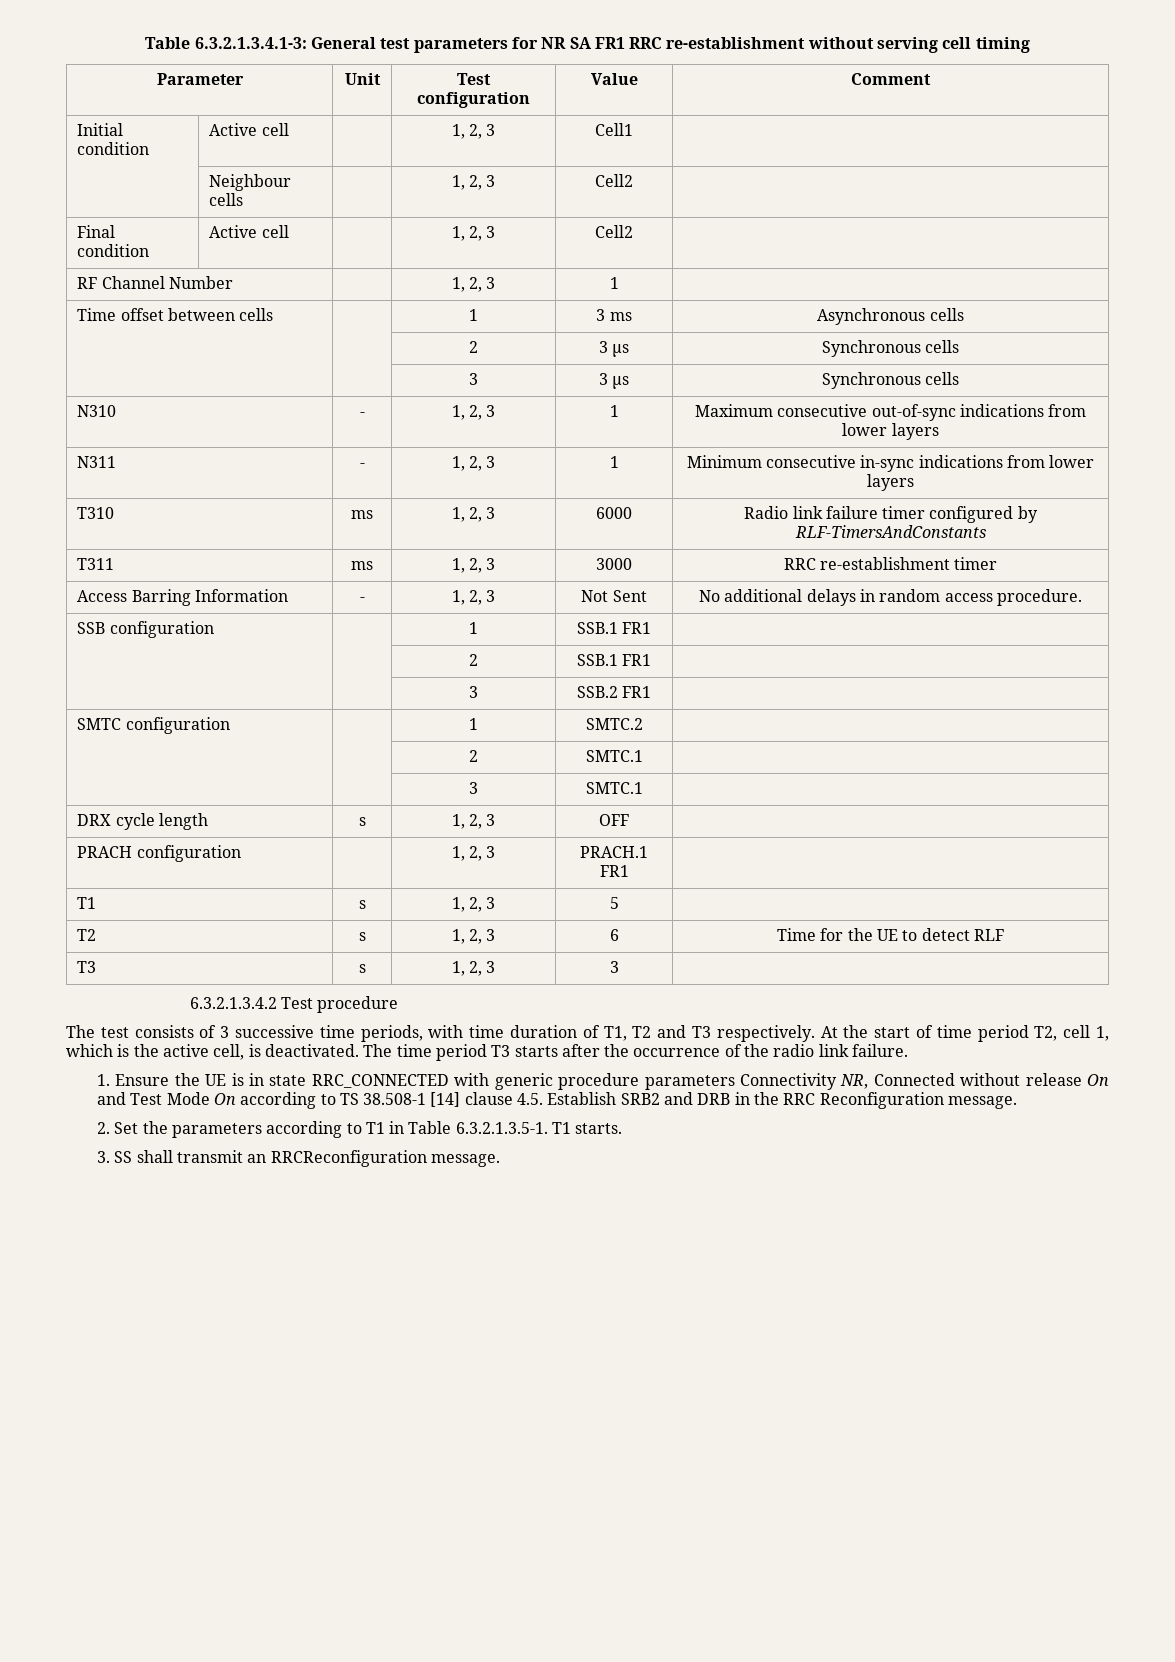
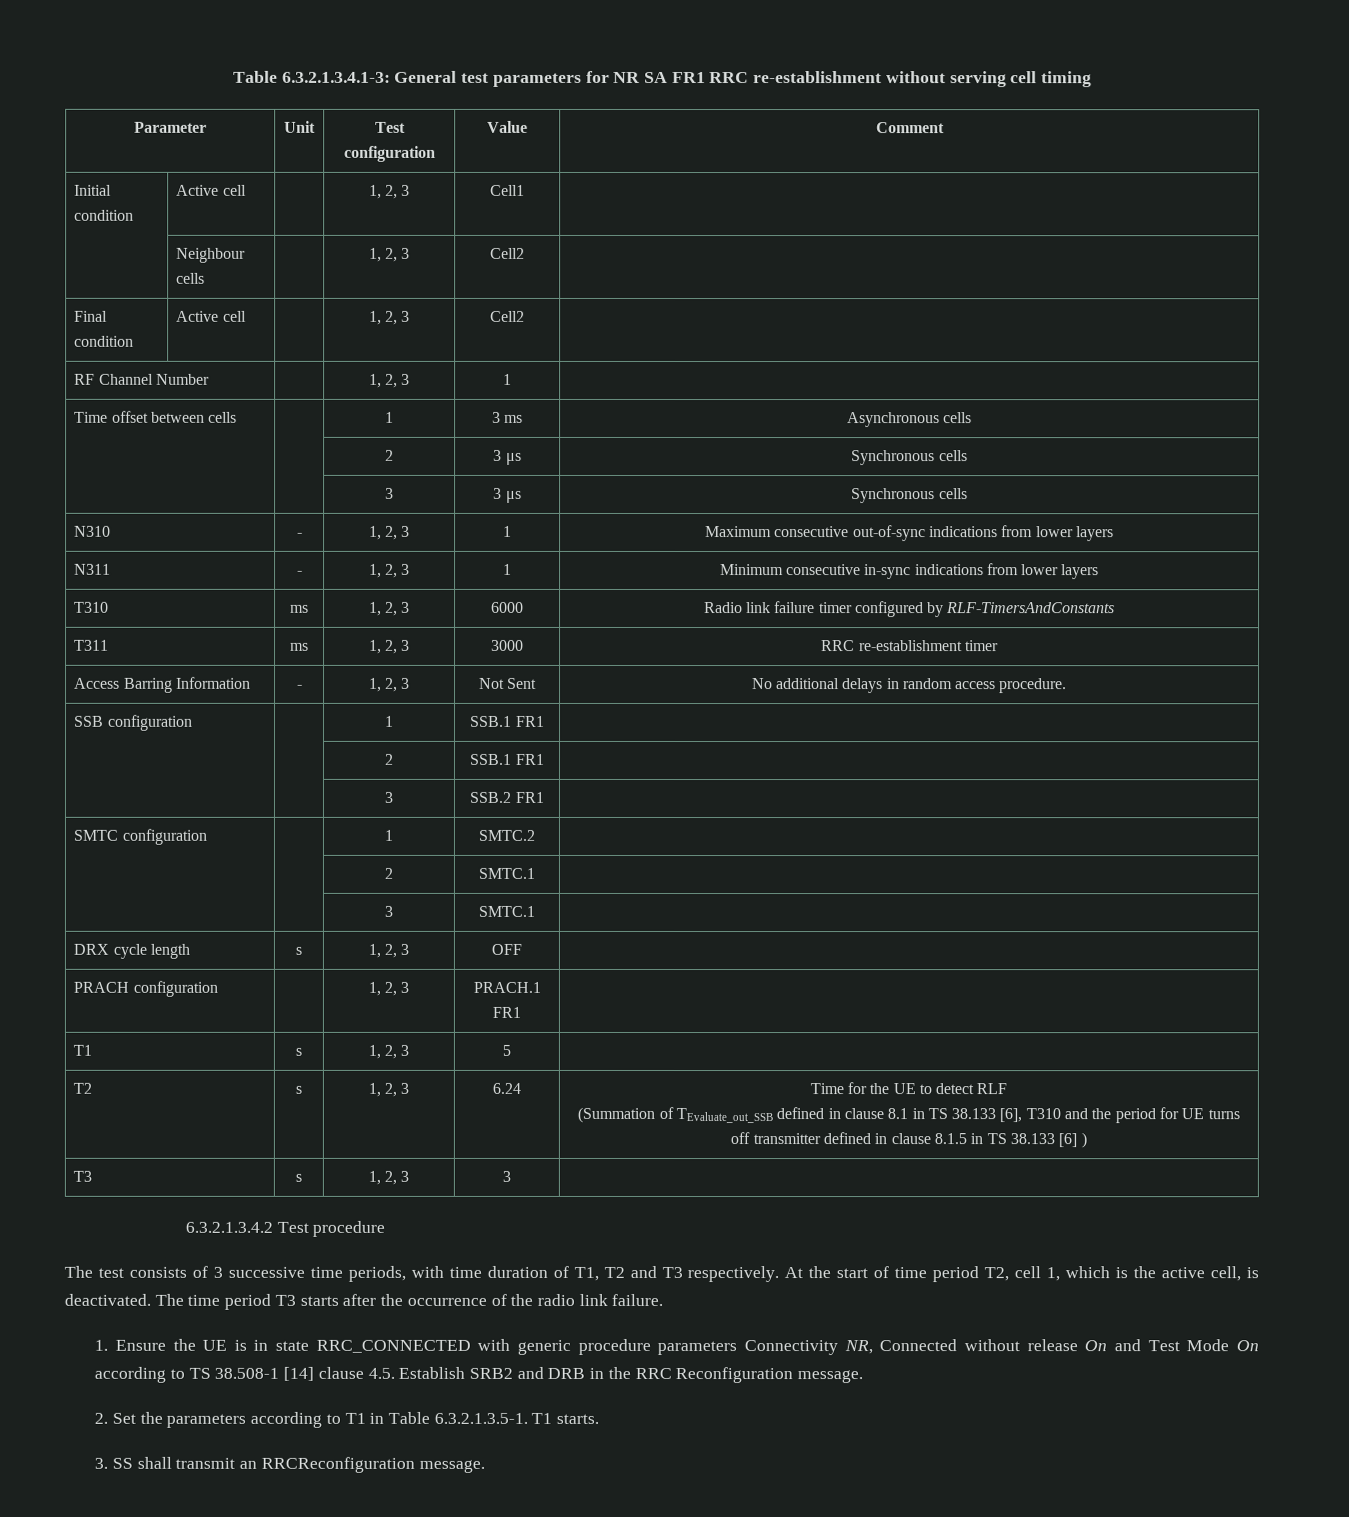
- 6
+ 6.24
+ (Summation of TEvaluate_out_SSB defined in clause 8.1 in TS 38.133 [6], T310 and the period for UE turns off transmitter defined in clause 8.1.5 in TS 38.133 [6] )

